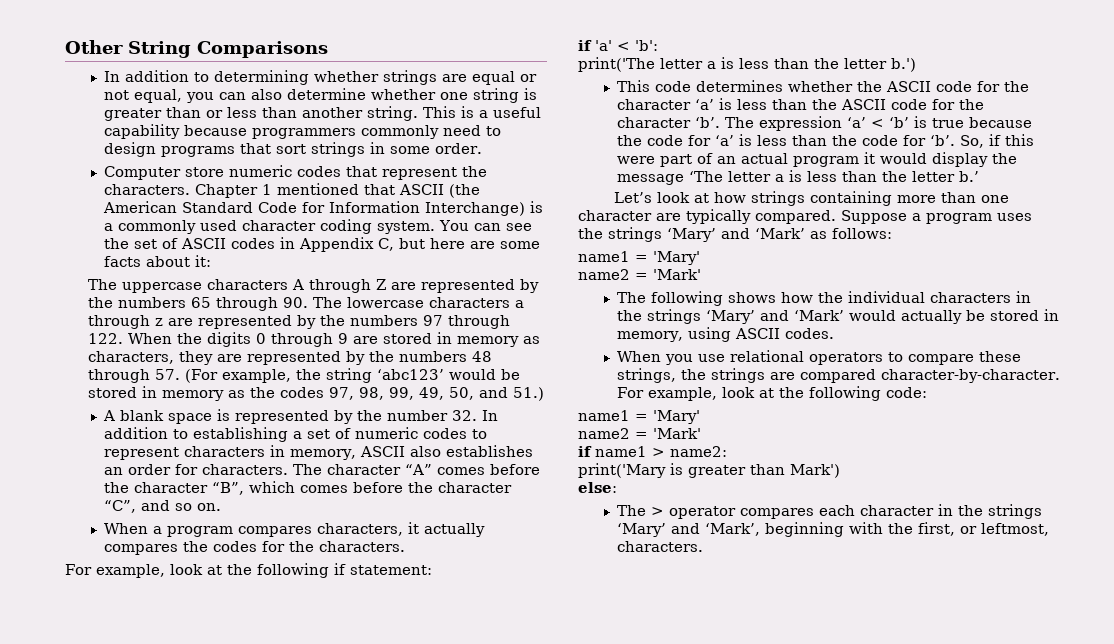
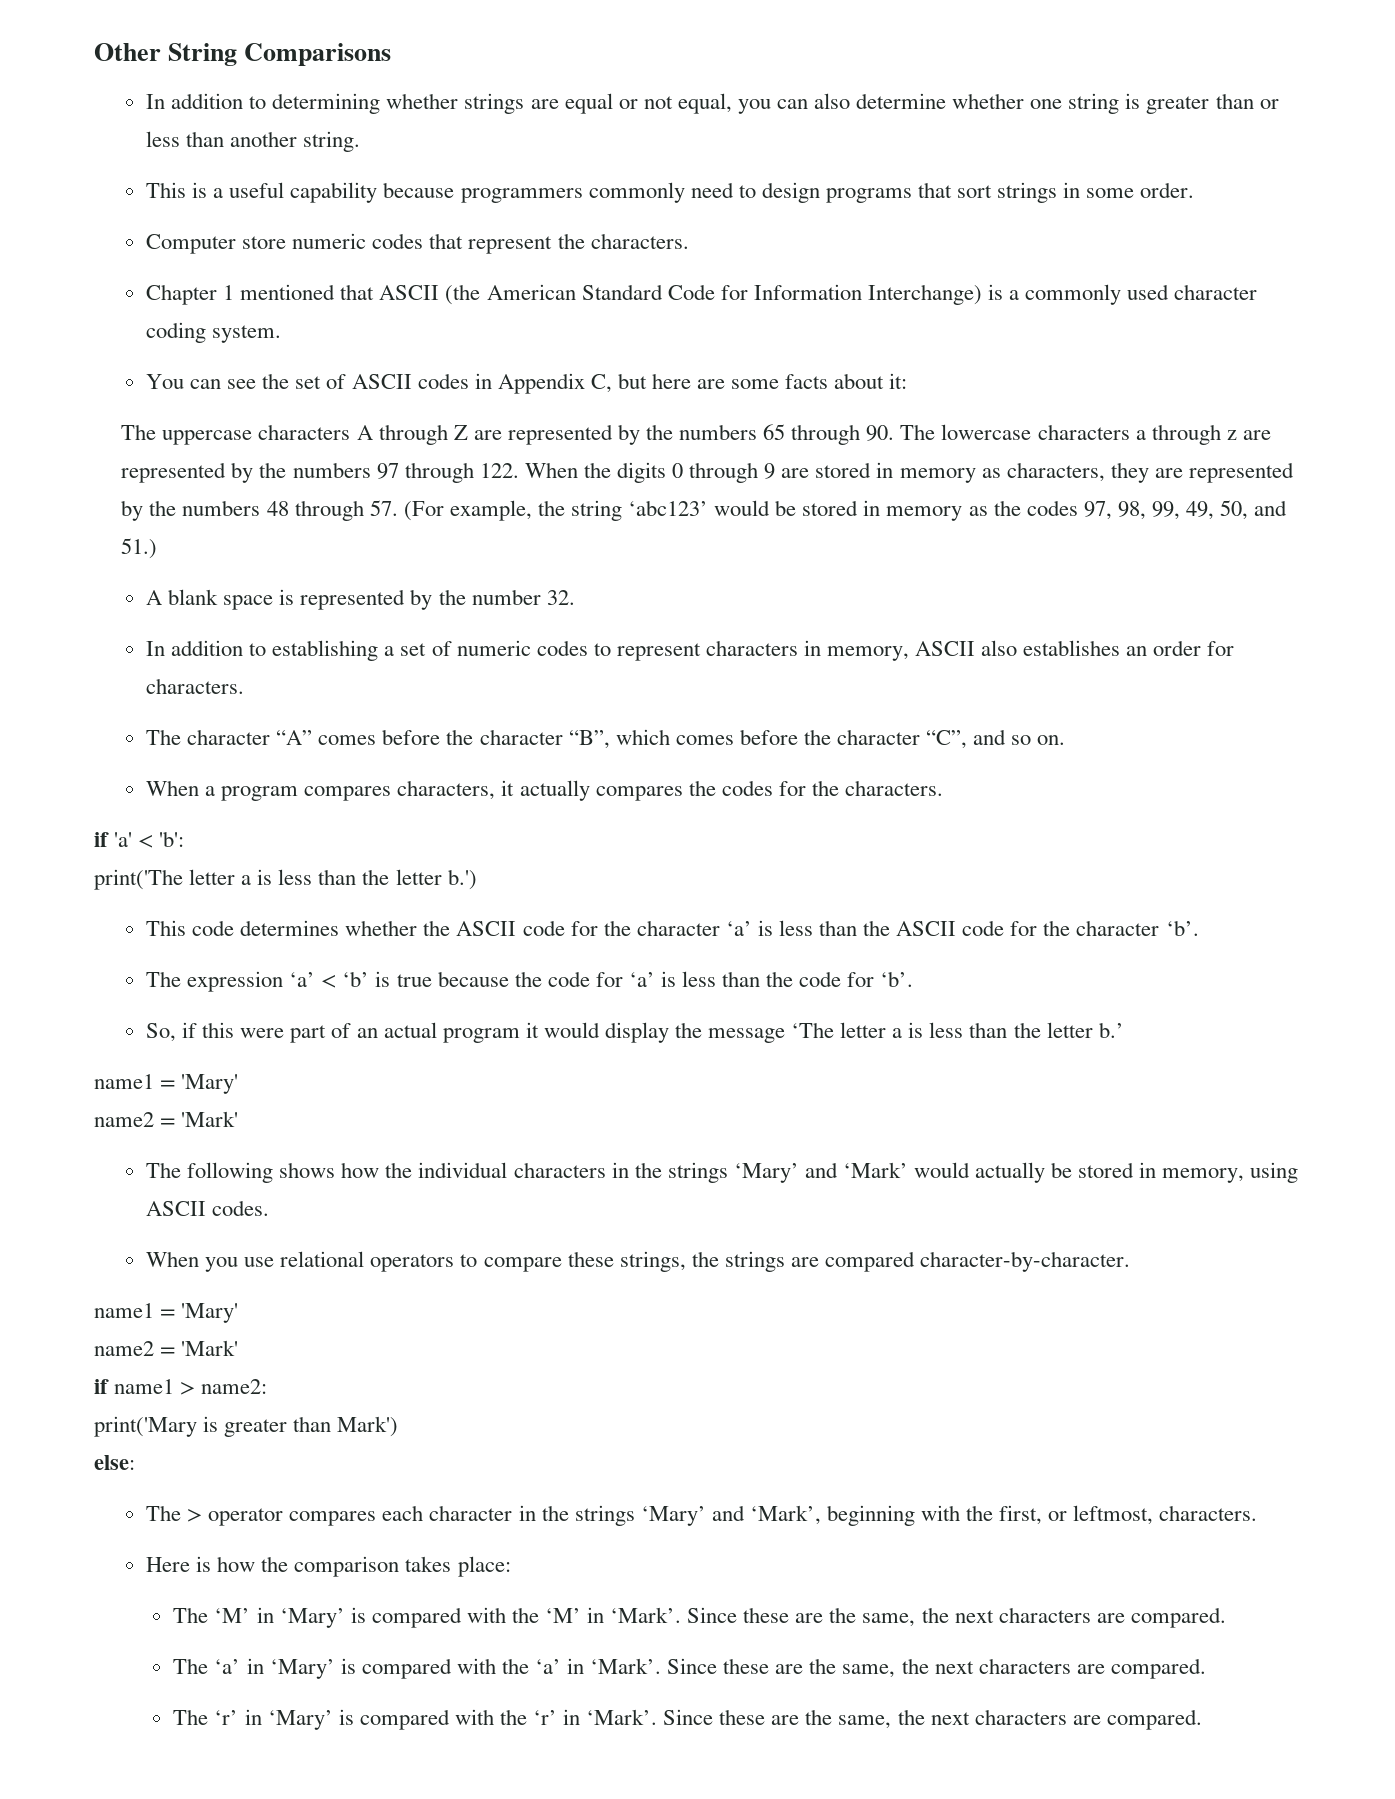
- In addition to determining whether strings are equal or not equal, you can also determine whether one string is greater than or less than another string. This is a useful capability because programmers commonly need to design programs that sort strings in some order.
+ In addition to determining whether strings are equal or not equal, you can also determine whether one string is greater than or less than another string.
+ This is a useful capability because programmers commonly need to design programs that sort strings in some order.
- Computer store numeric codes that represent the characters. Chapter 1 mentioned that ASCII (the American Standard Code for Information Interchange) is a commonly used character coding system. You can see the set of ASCII codes in Appendix C, but here are some facts about it:
+ Computer store numeric codes that represent the characters.
+ Chapter 1 mentioned that ASCII (the American Standard Code for Information Interchange) is a commonly used character coding system.
+ You can see the set of ASCII codes in Appendix C, but here are some facts about it:
- A blank space is represented by the number 32. In addition to establishing a set of numeric codes to represent characters in memory, ASCII also establishes an order for characters. The character “A” comes before the character “B”, which comes before the character “C”, and so on.
+ A blank space is represented by the number 32.
+ In addition to establishing a set of numeric codes to represent characters in memory, ASCII also establishes an order for characters.
+ The character “A” comes before the character “B”, which comes before the character “C”, and so on.
- For example, look at the following if statement:
- This code determines whether the ASCII code for the character ‘a’ is less than the ASCII code for the character ‘b’. The expression ‘a’ < ‘b’ is true because the code for ‘a’ is less than the code for ‘b’. So, if this were part of an actual program it would display the message ‘The letter a is less than the letter b.’
+ This code determines whether the ASCII code for the character ‘a’ is less than the ASCII code for the character ‘b’.
+ The expression ‘a’ < ‘b’ is true because the code for ‘a’ is less than the code for ‘b’.
+ So, if this were part of an actual program it would display the message ‘The letter a is less than the letter b.’
- Let’s look at how strings containing more than one character are typically compared. Suppose a program uses the strings ‘Mary’ and ‘Mark’ as follows:
- For example, look at the following code:
+ Here is how the comparison takes place:
+ The ‘M’ in ‘Mary’ is compared with the ‘M’ in ‘Mark’. Since these are the same, the next characters are compared.
+ The ‘a’ in ‘Mary’ is compared with the ‘a’ in ‘Mark’. Since these are the same, the next characters are compared.
+ The ‘r’ in ‘Mary’ is compared with the ‘r’ in ‘Mark’. Since these are the same, the next characters are compared.

